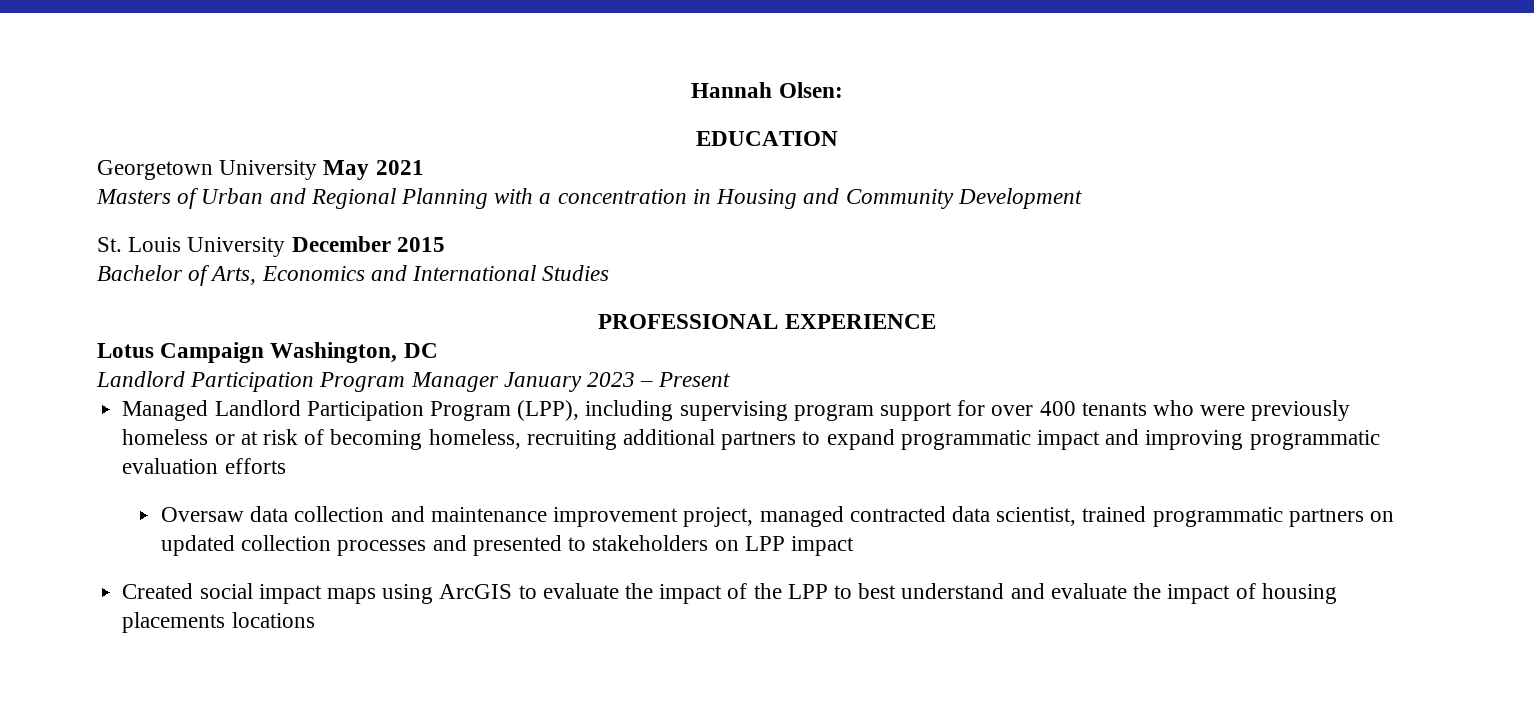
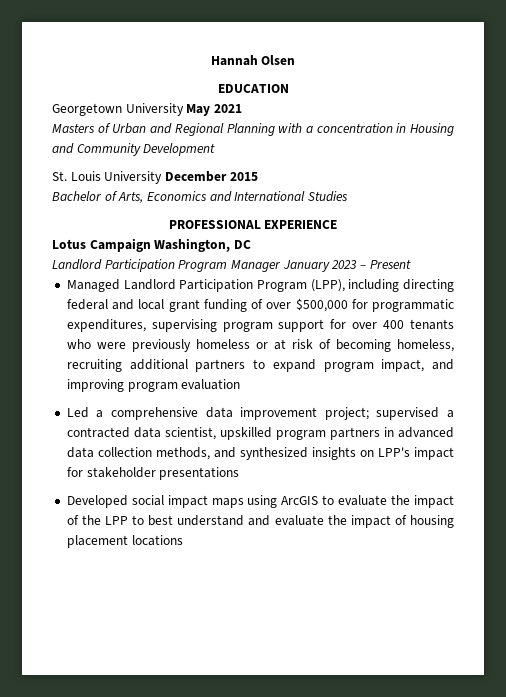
- Hannah Olsen:
+ Hannah Olsen
- Managed Landlord Participation Program (LPP), including supervising program support for over 400 tenants who were previously homeless or at risk of becoming homeless, recruiting additional partners to expand programmatic impact and improving programmatic evaluation efforts
- Oversaw data collection and maintenance improvement project, managed contracted data scientist, trained programmatic partners on updated collection processes and presented to stakeholders on LPP impact
- Created social impact maps using ArcGIS to evaluate the impact of the LPP to best understand and evaluate the impact of housing placements locations
+ Managed Landlord Participation Program (LPP), including directing federal and local grant funding of over $500,000 for programmatic expenditures, supervising program support for over 400 tenants who were previously homeless or at risk of becoming homeless, recruiting additional partners to expand program impact, and improving program evaluation
+ Led a comprehensive data improvement project; supervised a contracted data scientist, upskilled program partners in advanced data collection methods, and synthesized insights on LPP's impact for stakeholder presentations
+ Developed social impact maps using ArcGIS to evaluate the impact of the LPP to best understand and evaluate the impact of housing placement locations

